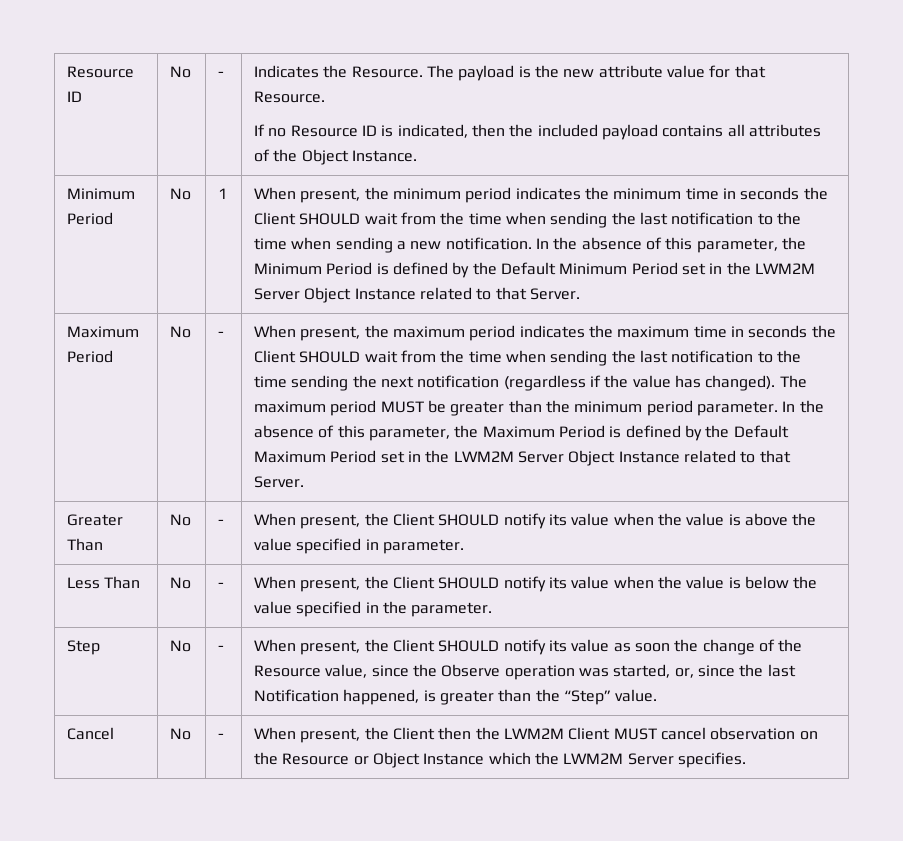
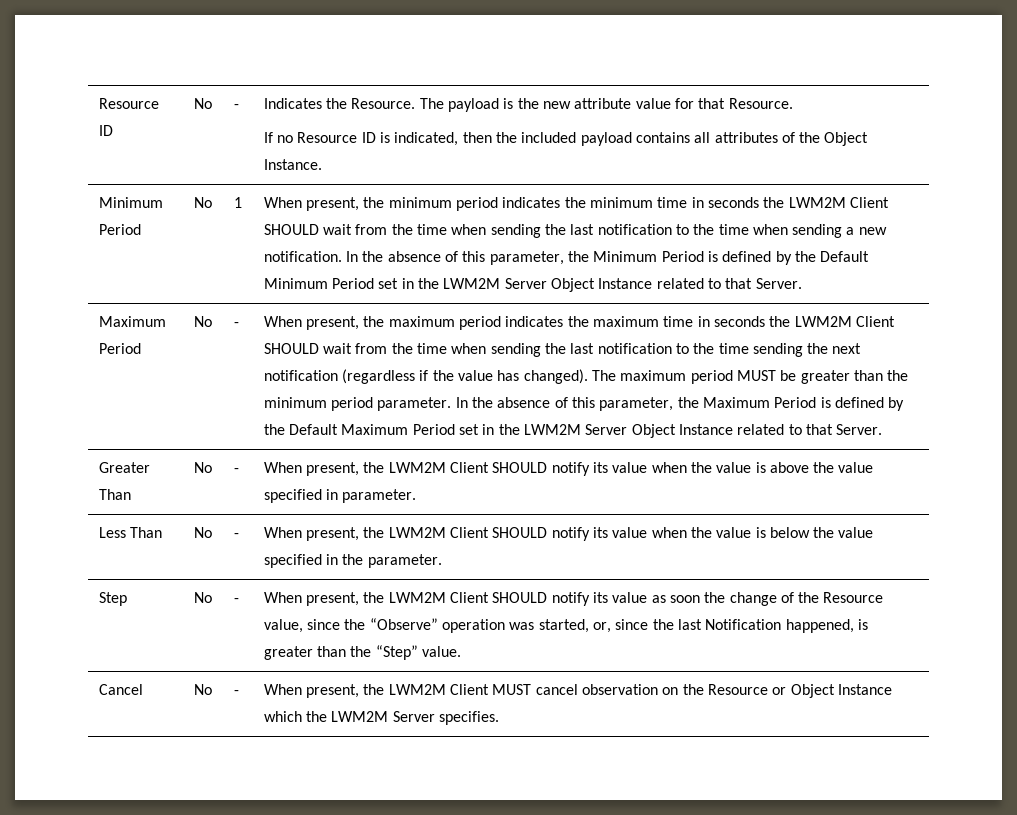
- When present, the minimum period indicates the minimum time in seconds the Client SHOULD wait from the time when sending the last notification to the time when sending a new notification.
+ When present, the minimum period indicates the minimum time in seconds the LWM2M Client SHOULD wait from the time when sending the last notification to the time when sending a new notification.
- When present, the maximum period indicates the maximum time in seconds the Client SHOULD wait from the time when sending the last notification to the time sending the next notification (regardless if the value has changed).
+ When present, the maximum period indicates the maximum time in seconds the LWM2M Client SHOULD wait from the time when sending the last notification to the time sending the next notification (regardless if the value has changed).
- Greater Than | No | - | When present, the Client SHOULD notify its value when the value is above the value specified in parameter.
+ Greater Than | No | - | When present, the LWM2M Client SHOULD notify its value when the value is above the value specified in parameter.
- Less Than | No | - | When present, the Client SHOULD notify its value when the value is below the value specified in the parameter.
+ Less Than | No | - | When present, the LWM2M Client SHOULD notify its value when the value is below the value specified in the parameter.
- Step | No | - | When present, the Client SHOULD notify its value as soon the change of the Resource value, since the Observe operation was started, or, since the last Notification happened, is greater than the “Step” value.
+ Step | No | - | When present, the LWM2M Client SHOULD notify its value as soon the change of the Resource value, since the “Observe” operation was started, or, since the last Notification happened, is greater than the “Step” value.
- Cancel | No | - | When present, the Client then the LWM2M Client MUST cancel observation on the Resource or Object Instance which the LWM2M Server specifies.
+ Cancel | No | - | When present, the LWM2M Client MUST cancel observation on the Resource or Object Instance which the LWM2M Server specifies.

